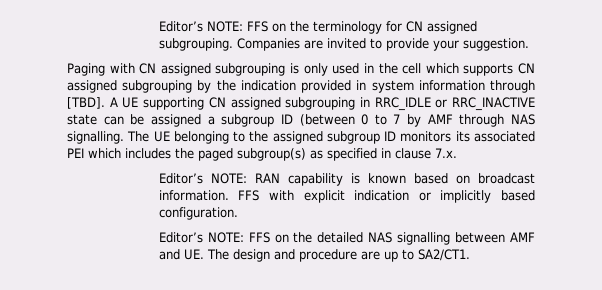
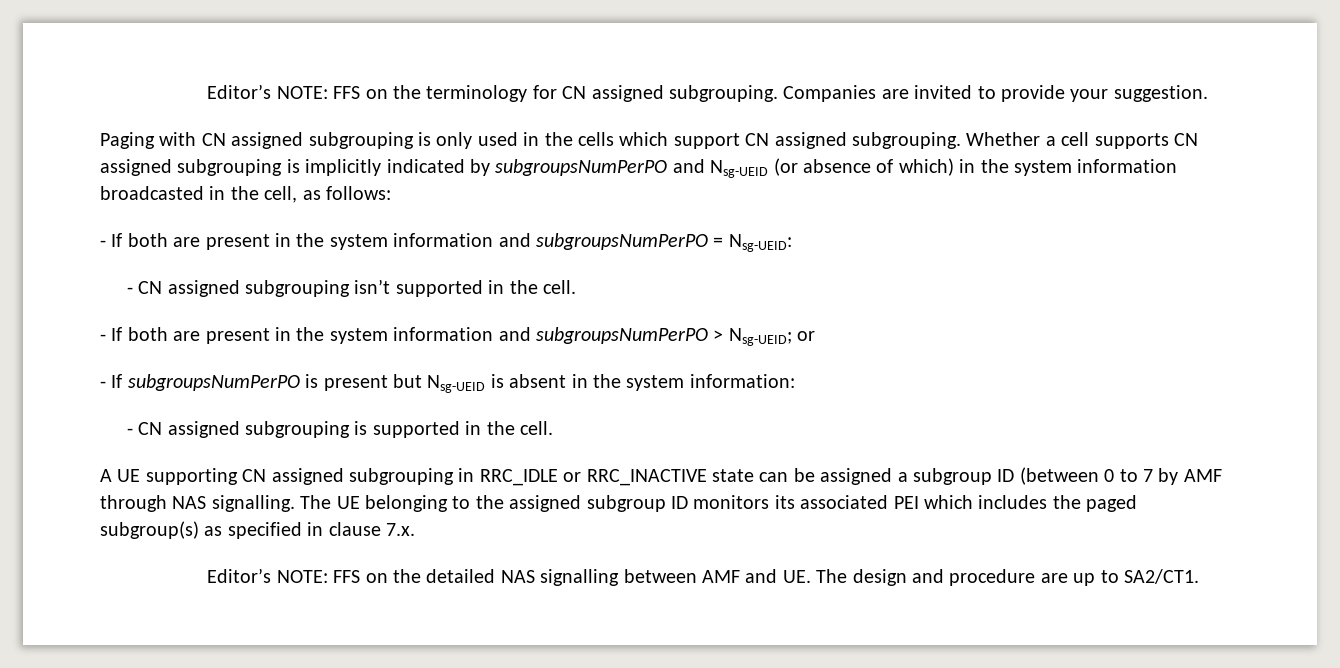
- Paging with CN assigned subgrouping is only used in the cell which supports CN assigned subgrouping by the indication provided in system information through [TBD]. A UE supporting CN assigned subgrouping in RRC_IDLE or RRC_INACTIVE state can be assigned a subgroup ID (between 0 to 7 by AMF through NAS signalling.
+ Paging with CN assigned subgrouping is only used in the cells which support CN assigned subgrouping. Whether a cell supports CN assigned subgrouping is implicitly indicated by subgroupsNumPerPO and Nsg-UEID (or absence of which) in the system information broadcasted in the cell, as follows:
+ - If both are present in the system information and subgroupsNumPerPO = Nsg-UEID:
+ - CN assigned subgrouping isn’t supported in the cell.
+ - If both are present in the system information and subgroupsNumPerPO > Nsg-UEID; or
+ - If subgroupsNumPerPO is present but Nsg-UEID is absent in the system information:
+ - CN assigned subgrouping is supported in the cell.
+ A UE supporting CN assigned subgrouping in RRC_IDLE or RRC_INACTIVE state can be assigned a subgroup ID (between 0 to 7 by AMF through NAS signalling.
- Editor’s NOTE: RAN capability is known based on broadcast information. FFS with explicit indication or implicitly based configuration.

